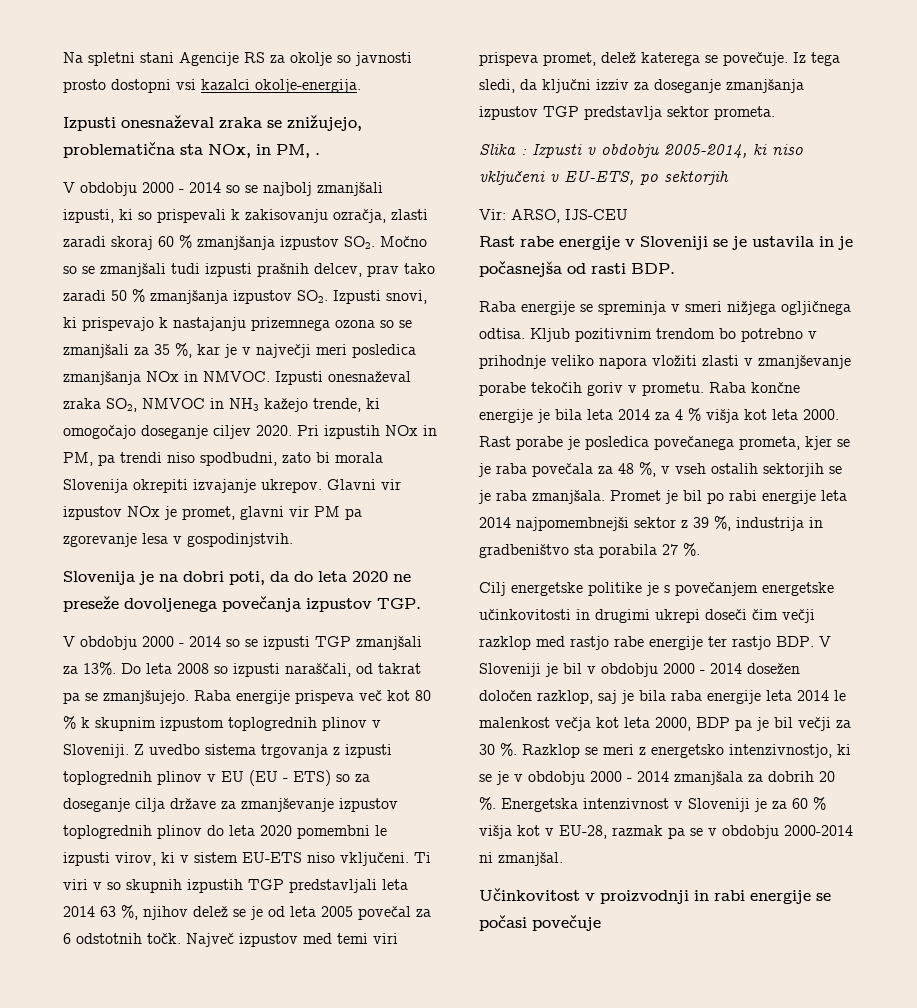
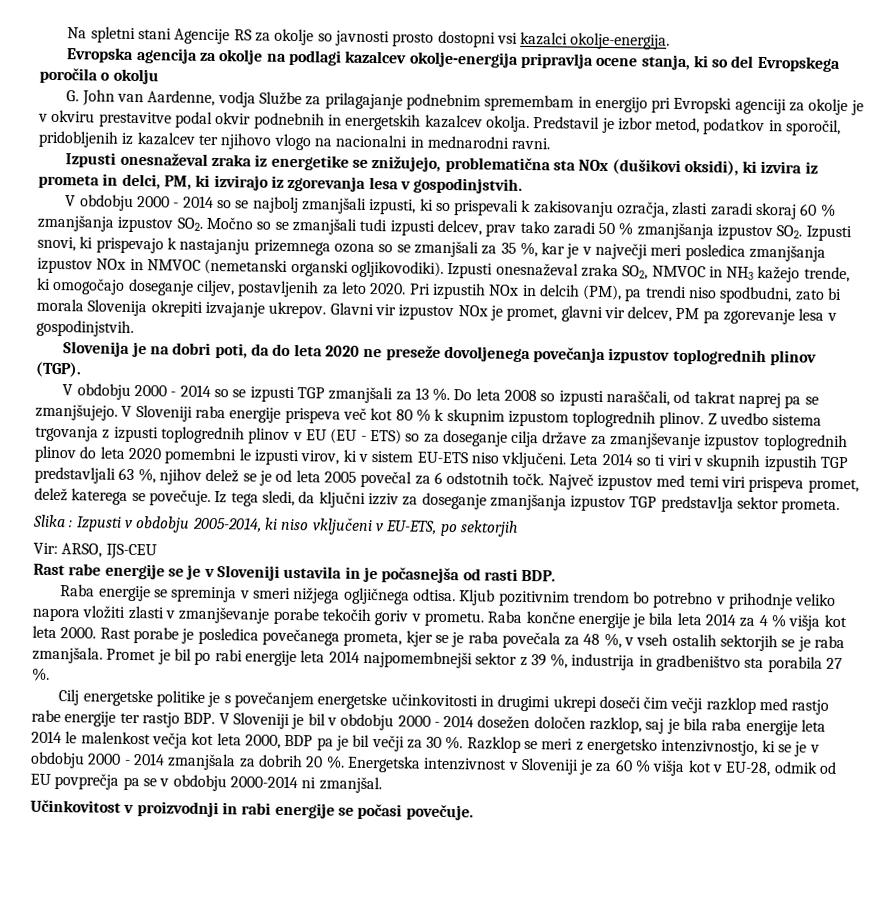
- Izpusti onesnaževal zraka se znižujejo, problematična sta NOx, in PM, .
+ Evropska agencija za okolje na podlagi kazalcev okolje-energija pripravlja ocene stanja, ki so del Evropskega poročila o okolju
+ G. John van Aardenne, vodja Službe za prilagajanje podnebnim spremembam in energijo pri Evropski agenciji za okolje je v okviru prestavitve podal okvir podnebnih in energetskih kazalcev okolja. Predstavil je izbor metod, podatkov in sporočil, pridobljenih iz kazalcev ter njihovo vlogo na nacionalni in mednarodni ravni.
+ Izpusti onesnaževal zraka iz energetike se znižujejo, problematična sta NOx (dušikovi oksidi), ki izvira iz prometa in delci, PM, ki izvirajo iz zgorevanja lesa v gospodinjstvih.
- V obdobju 2000 - 2014 so se najbolj zmanjšali izpusti, ki so prispevali k zakisovanju ozračja, zlasti zaradi skoraj 60 % zmanjšanja izpustov SO2. Močno so se zmanjšali tudi izpusti prašnih delcev, prav tako zaradi 50 % zmanjšanja izpustov SO2. Izpusti snovi, ki prispevajo k nastajanju prizemnega ozona so se zmanjšali za 35 %, kar je v največji meri posledica zmanjšanja NOx in NMVOC.
+ V obdobju 2000 - 2014 so se najbolj zmanjšali izpusti, ki so prispevali k zakisovanju ozračja, zlasti zaradi skoraj 60 % zmanjšanja izpustov SO2. Močno so se zmanjšali tudi izpusti delcev, prav tako zaradi 50 % zmanjšanja izpustov SO2. Izpusti snovi, ki prispevajo k nastajanju prizemnega ozona so se zmanjšali za 35 %, kar je v največji meri posledica zmanjšanja izpustov NOx in NMVOC (nemetanski organski ogljikovodiki).
- Izpusti onesnaževal zraka SO2, NMVOC in NH3 kažejo trende, ki omogočajo doseganje ciljev 2020.
+ Izpusti onesnaževal zraka SO2, NMVOC in NH3 kažejo trende, ki omogočajo doseganje ciljev, postavljenih za leto 2020.
- Pri izpustih NOx in PM, pa trendi niso spodbudni, zato bi morala Slovenija okrepiti izvajanje ukrepov.
+ Pri izpustih NOx in delcih (PM), pa trendi niso spodbudni, zato bi morala Slovenija okrepiti izvajanje ukrepov.
- Glavni vir izpustov NOx je promet, glavni vir PM pa zgorevanje lesa v gospodinjstvih.
+ Glavni vir izpustov NOx je promet, glavni vir delcev, PM pa zgorevanje lesa v gospodinjstvih.
- Slovenija je na dobri poti, da do leta 2020 ne preseže dovoljenega povečanja izpustov TGP.
+ Slovenija je na dobri poti, da do leta 2020 ne preseže dovoljenega povečanja izpustov toplogrednih plinov (TGP).
- V obdobju 2000 - 2014 so se izpusti TGP zmanjšali za 13%.
+ V obdobju 2000 - 2014 so se izpusti TGP zmanjšali za 13 %.
- Do leta 2008 so izpusti naraščali, od takrat pa se zmanjšujejo.
+ Do leta 2008 so izpusti naraščali, od takrat naprej pa se zmanjšujejo.
- Raba energije prispeva več kot 80 % k skupnim izpustom toplogrednih plinov v Sloveniji.
+ V Sloveniji raba energije prispeva več kot 80 % k skupnim izpustom toplogrednih plinov.
- Ti viri v so skupnih izpustih TGP predstavljali leta 2014 63 %, njihov delež se je od leta 2005 povečal za 6 odstotnih točk.
+ Leta 2014 so ti viri v skupnih izpustih TGP predstavljali 63 %, njihov delež se je od leta 2005 povečal za 6 odstotnih točk.
- Rast rabe energije v Sloveniji se je ustavila in je počasnejša od rasti BDP.
+ Rast rabe energije se je v Sloveniji ustavila in je počasnejša od rasti BDP.
- Energetska intenzivnost v Sloveniji je za 60 % višja kot v EU-28, razmak pa se v obdobju 2000-2014 ni zmanjšal.
+ Energetska intenzivnost v Sloveniji je za 60 % višja kot v EU-28, odmik od EU povprečja pa se v obdobju 2000-2014 ni zmanjšal.
- Učinkovitost v proizvodnji in rabi energije se počasi povečuje
+ Učinkovitost v proizvodnji in rabi energije se počasi povečuje.

